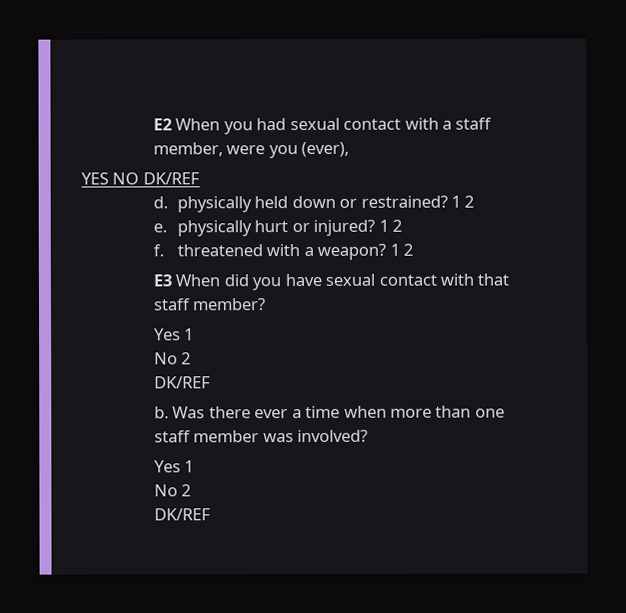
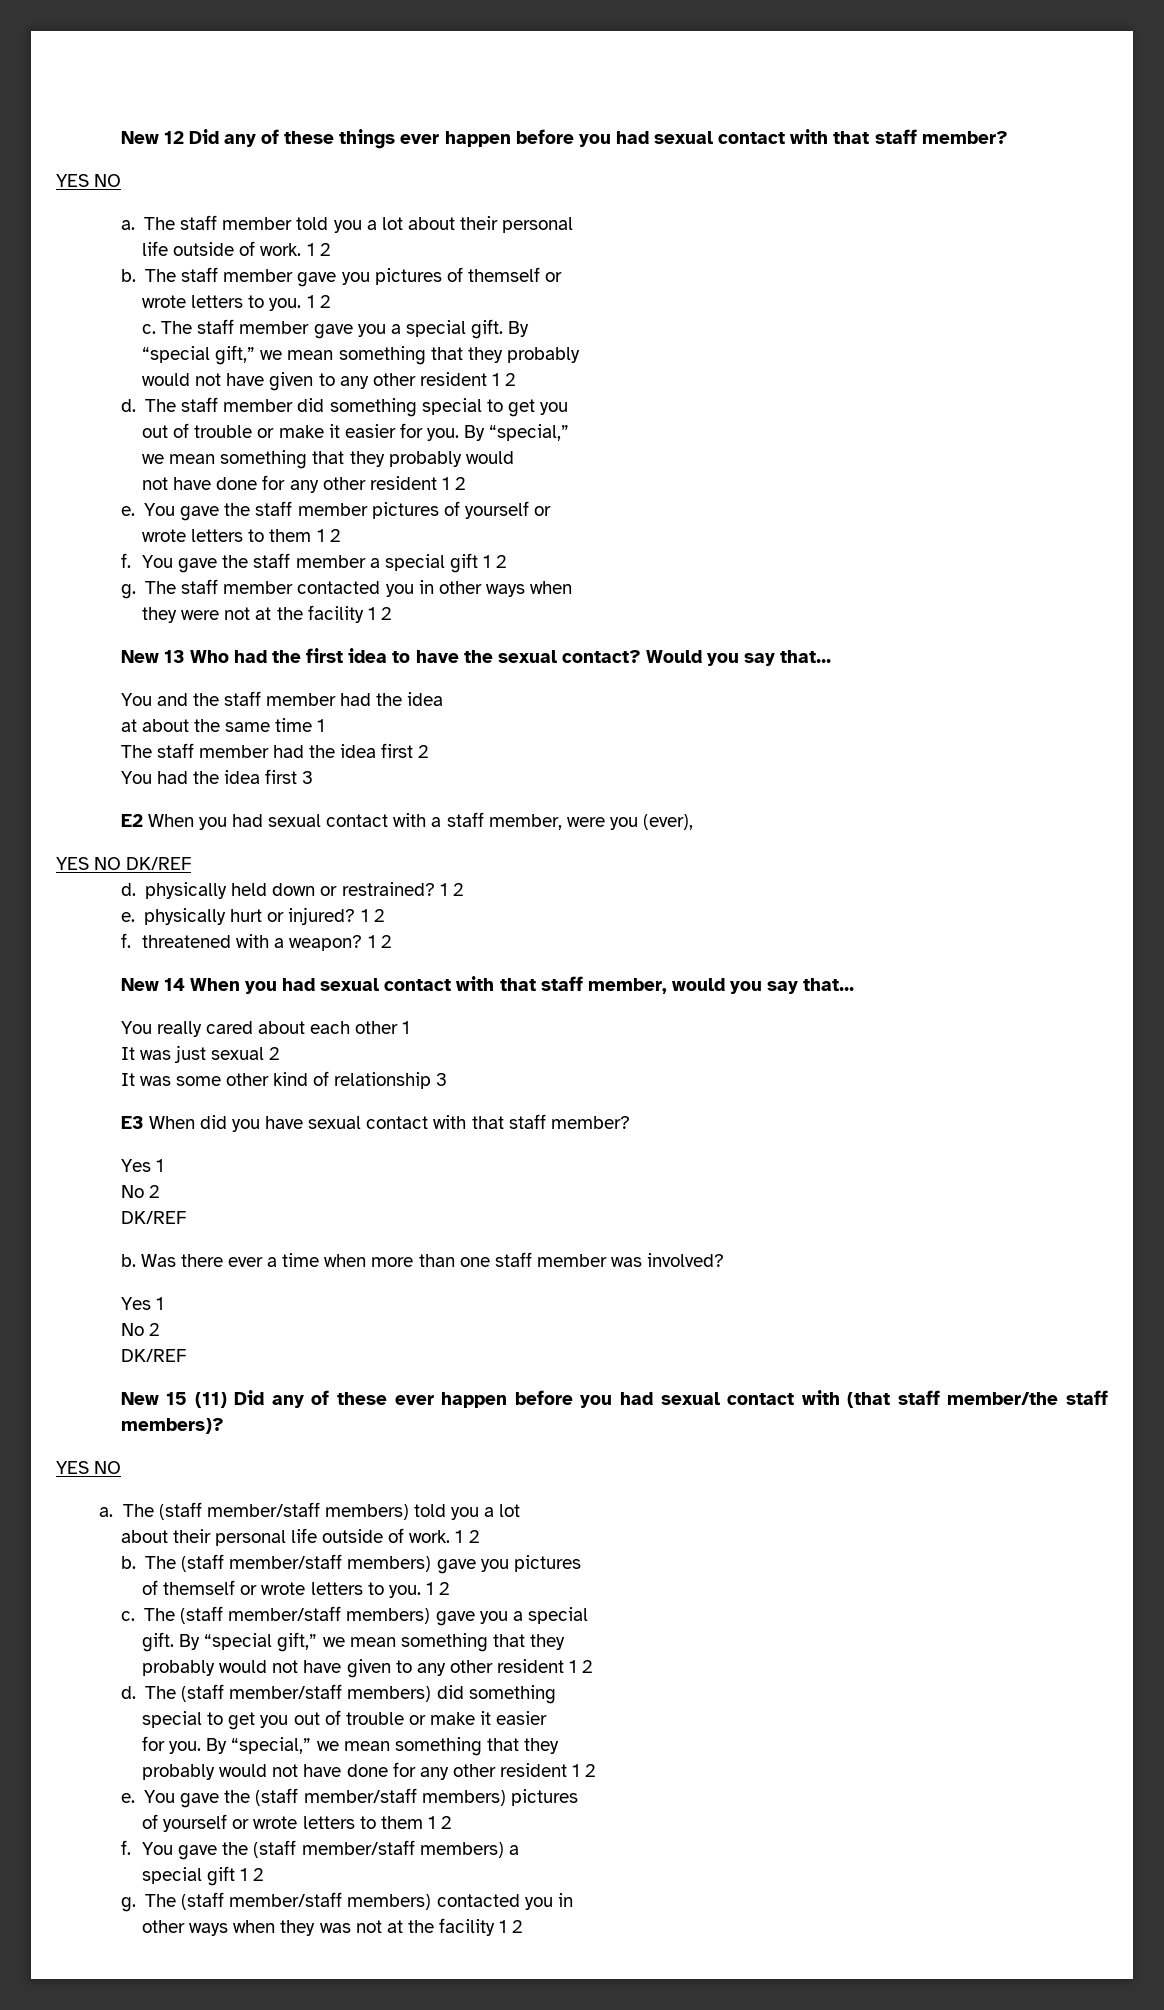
+ New 12 Did any of these things ever happen before you had sexual contact with that staff member?
+ YES NO
+ a. The staff member told you a lot about their personal
+ life outside of work. 1 2
+ b. The staff member gave you pictures of themself or
+ wrote letters to you. 1 2
+ c. The staff member gave you a special gift. By
+ “special gift,” we mean something that they probably
+ would not have given to any other resident 1 2
+ d. The staff member did something special to get you
+ out of trouble or make it easier for you. By “special,”
+ we mean something that they probably would
+ not have done for any other resident 1 2
+ e. You gave the staff member pictures of yourself or
+ wrote letters to them 1 2
+ f. You gave the staff member a special gift 1 2
+ g. The staff member contacted you in other ways when
+ they were not at the facility 1 2
+ New 13 Who had the first idea to have the sexual contact? Would you say that…
+ You and the staff member had the idea
+ at about the same time 1
+ The staff member had the idea first 2
+ You had the idea first 3
+ New 14 When you had sexual contact with that staff member, would you say that…
+ You really cared about each other 1
+ It was just sexual 2
+ It was some other kind of relationship 3
+ New 15 (11) Did any of these ever happen before you had sexual contact with (that staff member/the staff members)?
+ YES NO
+ a. The (staff member/staff members) told you a lot
+ about their personal life outside of work. 1 2
+ b. The (staff member/staff members) gave you pictures
+ of themself or wrote letters to you. 1 2
+ c. The (staff member/staff members) gave you a special
+ gift. By “special gift,” we mean something that they
+ probably would not have given to any other resident 1 2
+ d. The (staff member/staff members) did something
+ special to get you out of trouble or make it easier
+ for you. By “special,” we mean something that they
+ probably would not have done for any other resident 1 2
+ e. You gave the (staff member/staff members) pictures
+ of yourself or wrote letters to them 1 2
+ f. You gave the (staff member/staff members) a
+ special gift 1 2
+ g. The (staff member/staff members) contacted you in
+ other ways when they was not at the facility 1 2

